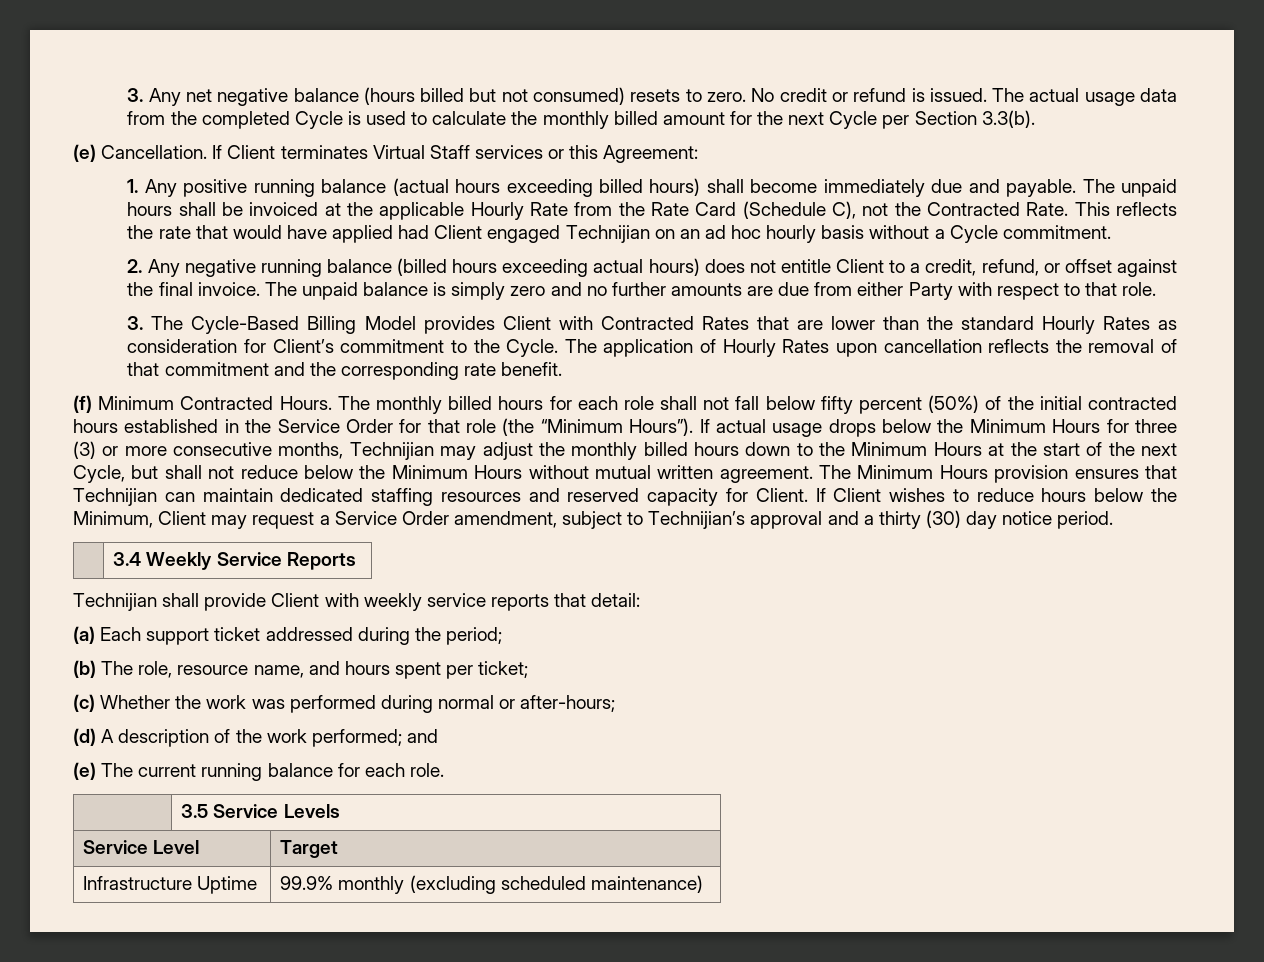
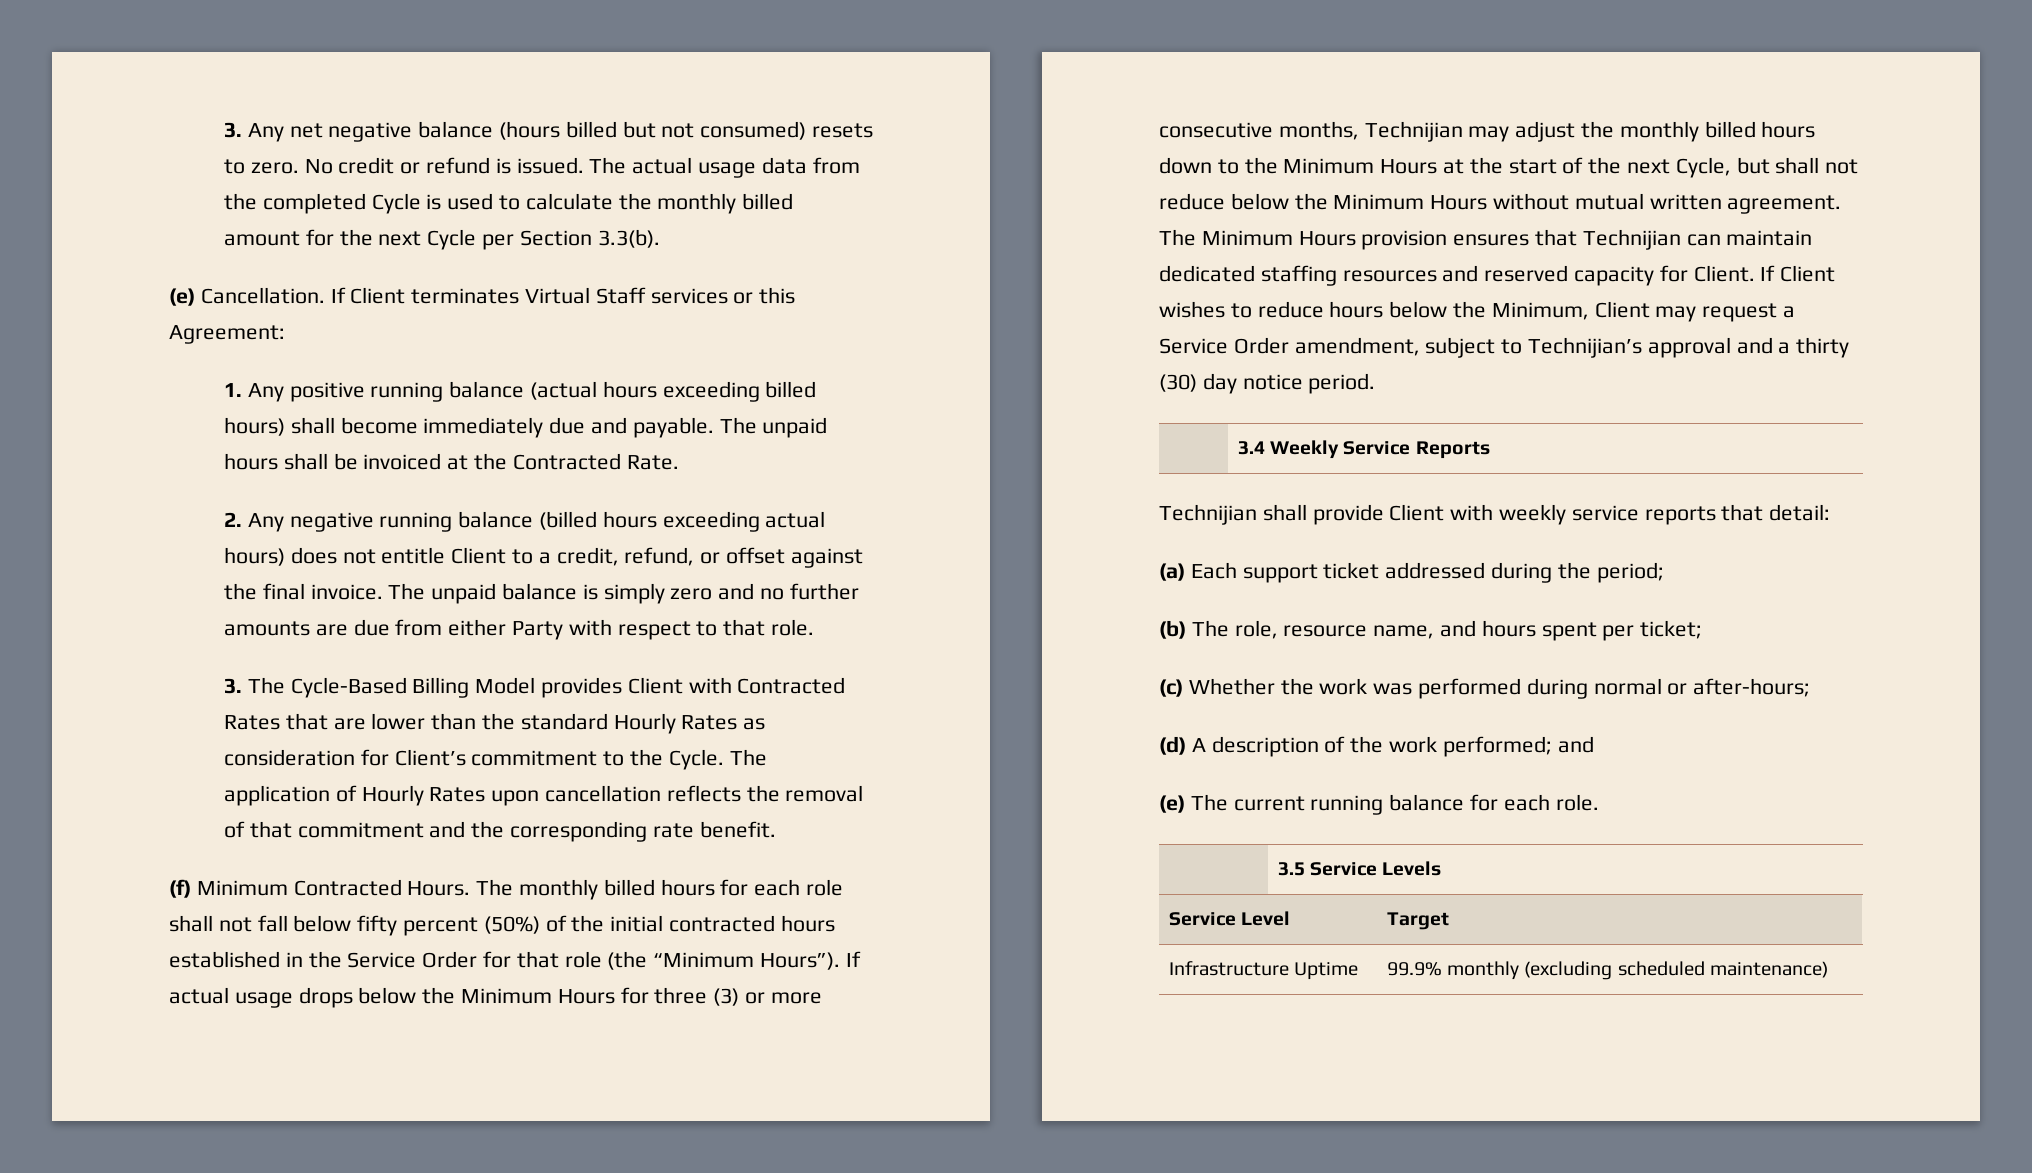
- The unpaid hours shall be invoiced at the applicable Hourly Rate from the Rate Card (Schedule C), not the Contracted Rate. This reflects the rate that would have applied had Client engaged Technijian on an ad hoc hourly basis without a Cycle commitment.
+ The unpaid hours shall be invoiced at the Contracted Rate.

